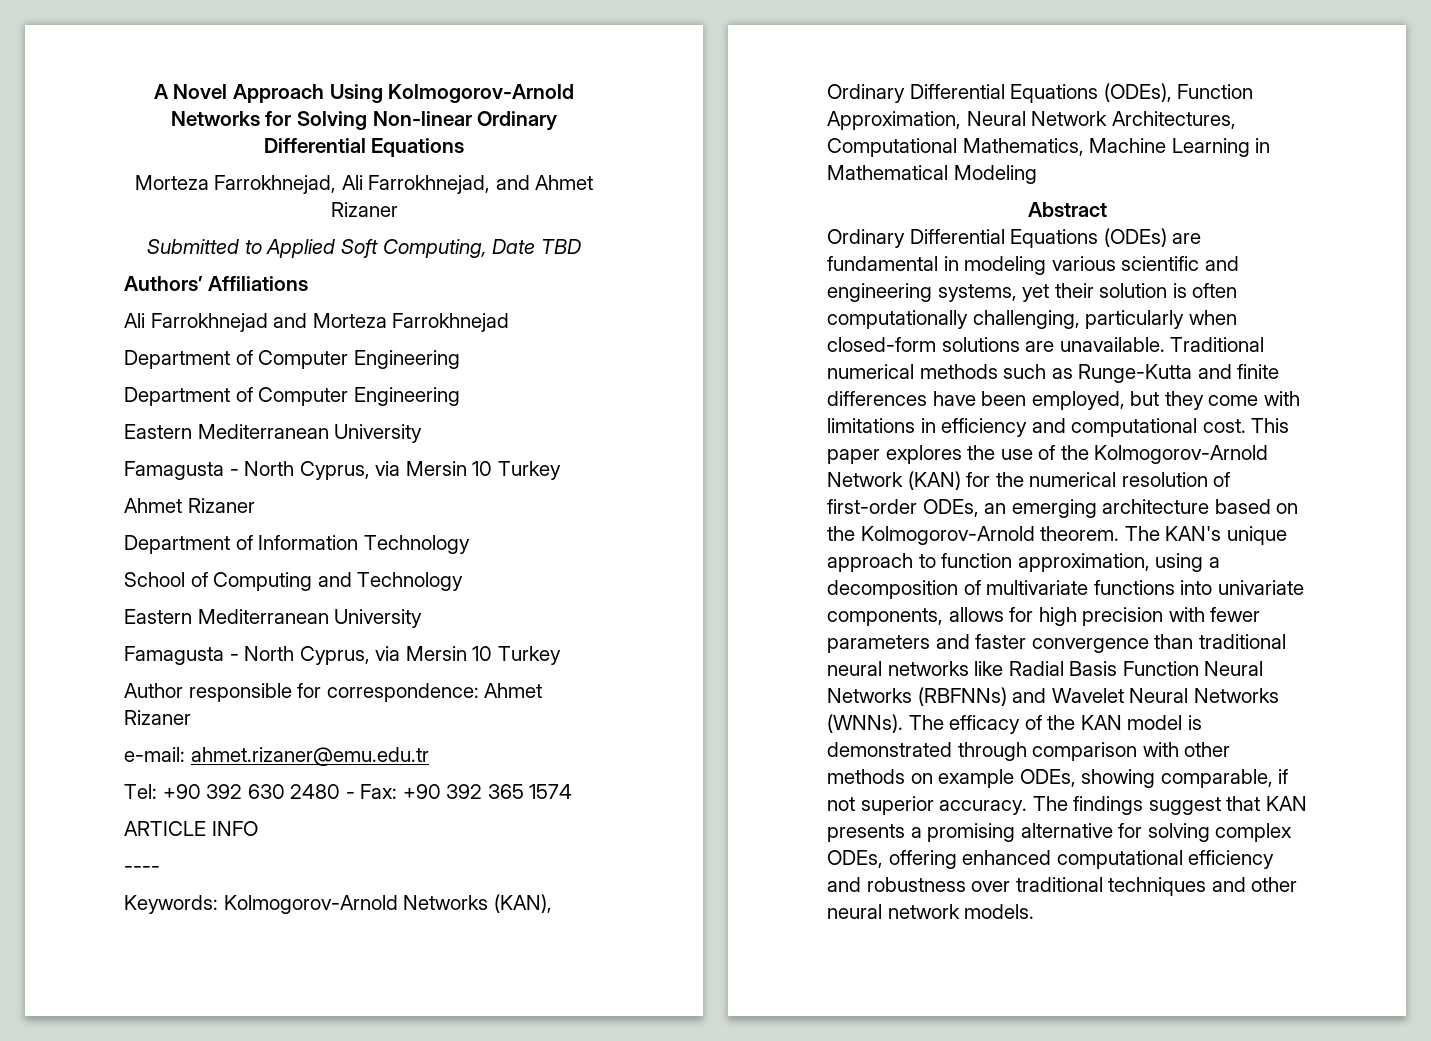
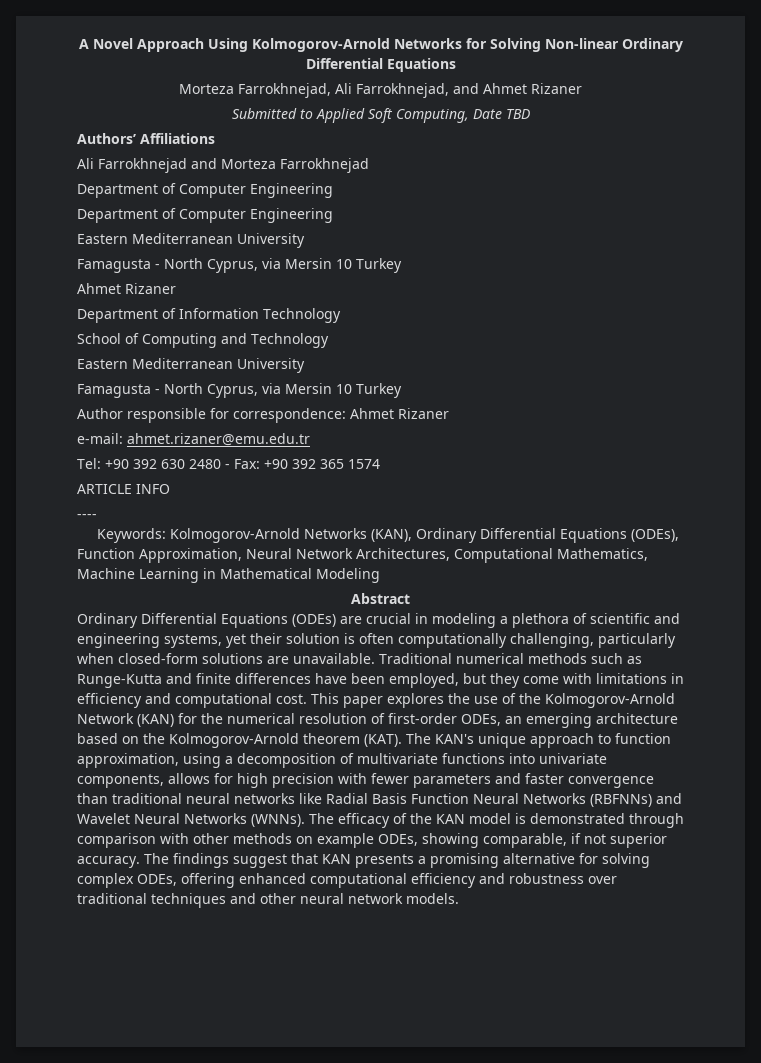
- Ordinary Differential Equations (ODEs) are fundamental in modeling various scientific and engineering systems, yet their solution is often computationally challenging, particularly when closed-form solutions are unavailable.
+ Ordinary Differential Equations (ODEs) are crucial in modeling a plethora of scientific and engineering systems, yet their solution is often computationally challenging, particularly when closed-form solutions are unavailable.
- This paper explores the use of the Kolmogorov-Arnold Network (KAN) for the numerical resolution of first-order ODEs, an emerging architecture based on the Kolmogorov-Arnold theorem.
+ This paper explores the use of the Kolmogorov-Arnold Network (KAN) for the numerical resolution of first-order ODEs, an emerging architecture based on the Kolmogorov-Arnold theorem (KAT).

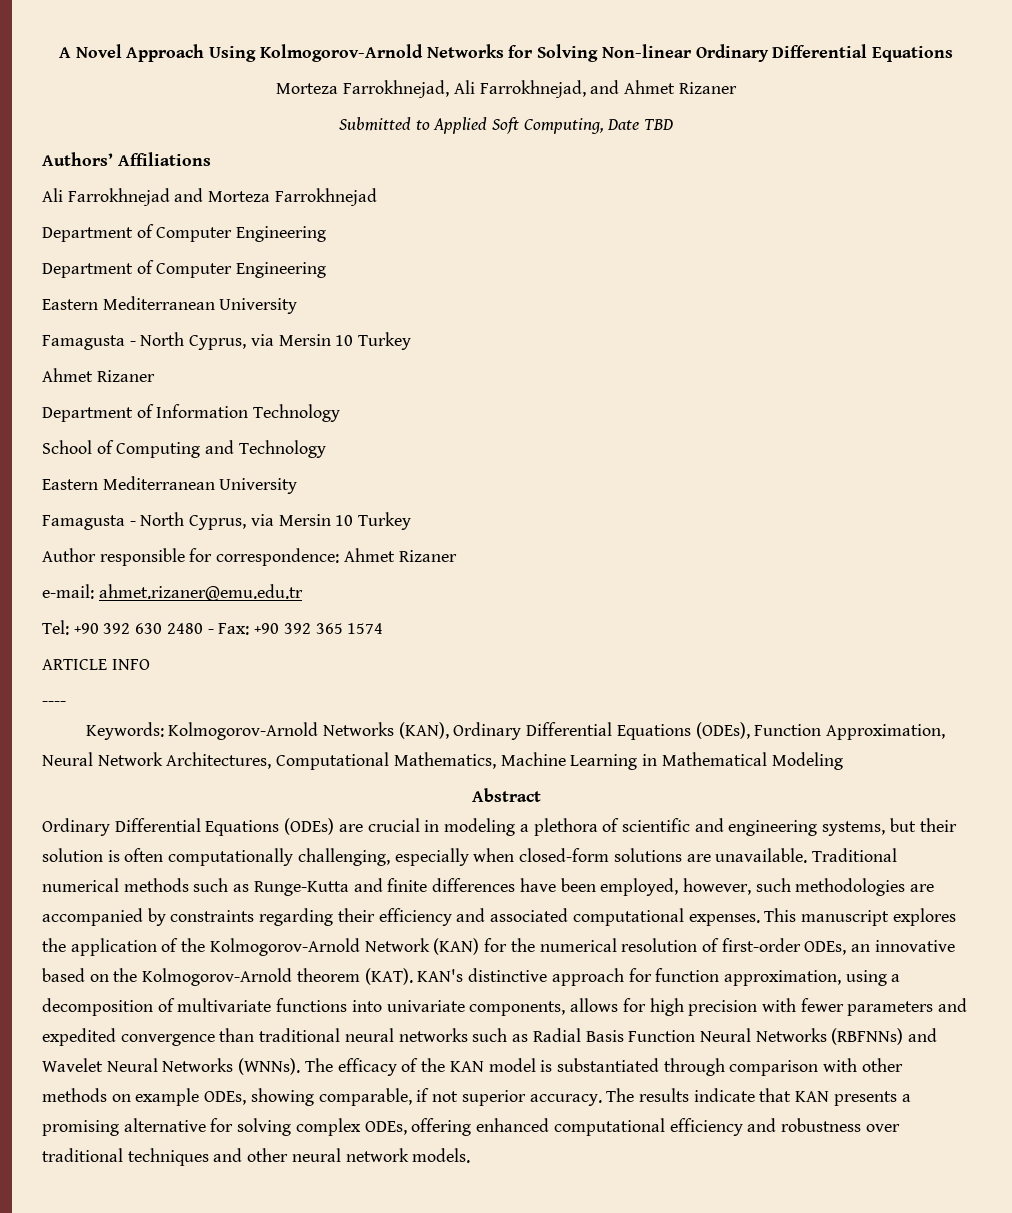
- Ordinary Differential Equations (ODEs) are crucial in modeling a plethora of scientific and engineering systems, yet their solution is often computationally challenging, particularly when closed-form solutions are unavailable.
+ Ordinary Differential Equations (ODEs) are crucial in modeling a plethora of scientific and engineering systems, but their solution is often computationally challenging, especially when closed-form solutions are unavailable.
- Traditional numerical methods such as Runge-Kutta and finite differences have been employed, but they come with limitations in efficiency and computational cost. This paper explores the use of the Kolmogorov-Arnold Network (KAN) for the numerical resolution of first-order ODEs, an emerging architecture based on the Kolmogorov-Arnold theorem (KAT).
+ Traditional numerical methods such as Runge-Kutta and finite differences have been employed, however, such methodologies are accompanied by constraints regarding their efficiency and associated computational expenses. This manuscript explores the application of the Kolmogorov-Arnold Network (KAN) for the numerical resolution of first-order ODEs, an innovative based on the Kolmogorov-Arnold theorem (KAT).
- The KAN's unique approach to function approximation, using a decomposition of multivariate functions into univariate components, allows for high precision with fewer parameters and faster convergence than traditional neural networks like Radial Basis Function Neural Networks (RBFNNs) and Wavelet Neural Networks (WNNs).
+ KAN's distinctive approach for function approximation, using a decomposition of multivariate functions into univariate components, allows for high precision with fewer parameters and expedited convergence than traditional neural networks such as Radial Basis Function Neural Networks (RBFNNs) and Wavelet Neural Networks (WNNs).
- The efficacy of the KAN model is demonstrated through comparison with other methods on example ODEs, showing comparable, if not superior accuracy.
+ The efficacy of the KAN model is substantiated through comparison with other methods on example ODEs, showing comparable, if not superior accuracy.
- The findings suggest that KAN presents a promising alternative for solving complex ODEs, offering enhanced computational efficiency and robustness over traditional techniques and other neural network models.
+ The results indicate that KAN presents a promising alternative for solving complex ODEs, offering enhanced computational efficiency and robustness over traditional techniques and other neural network models.

